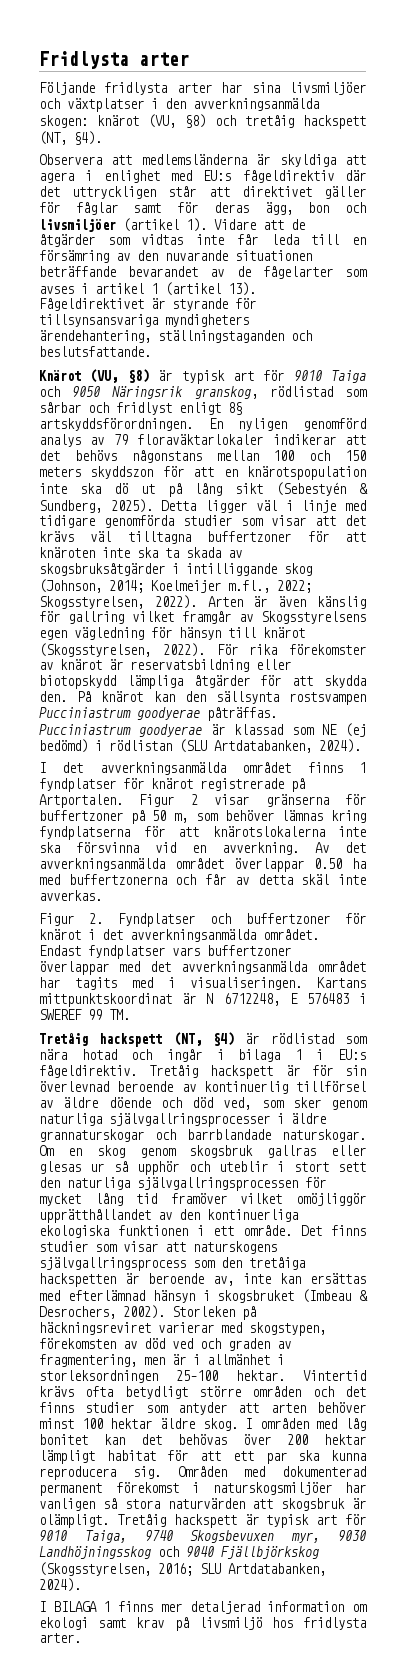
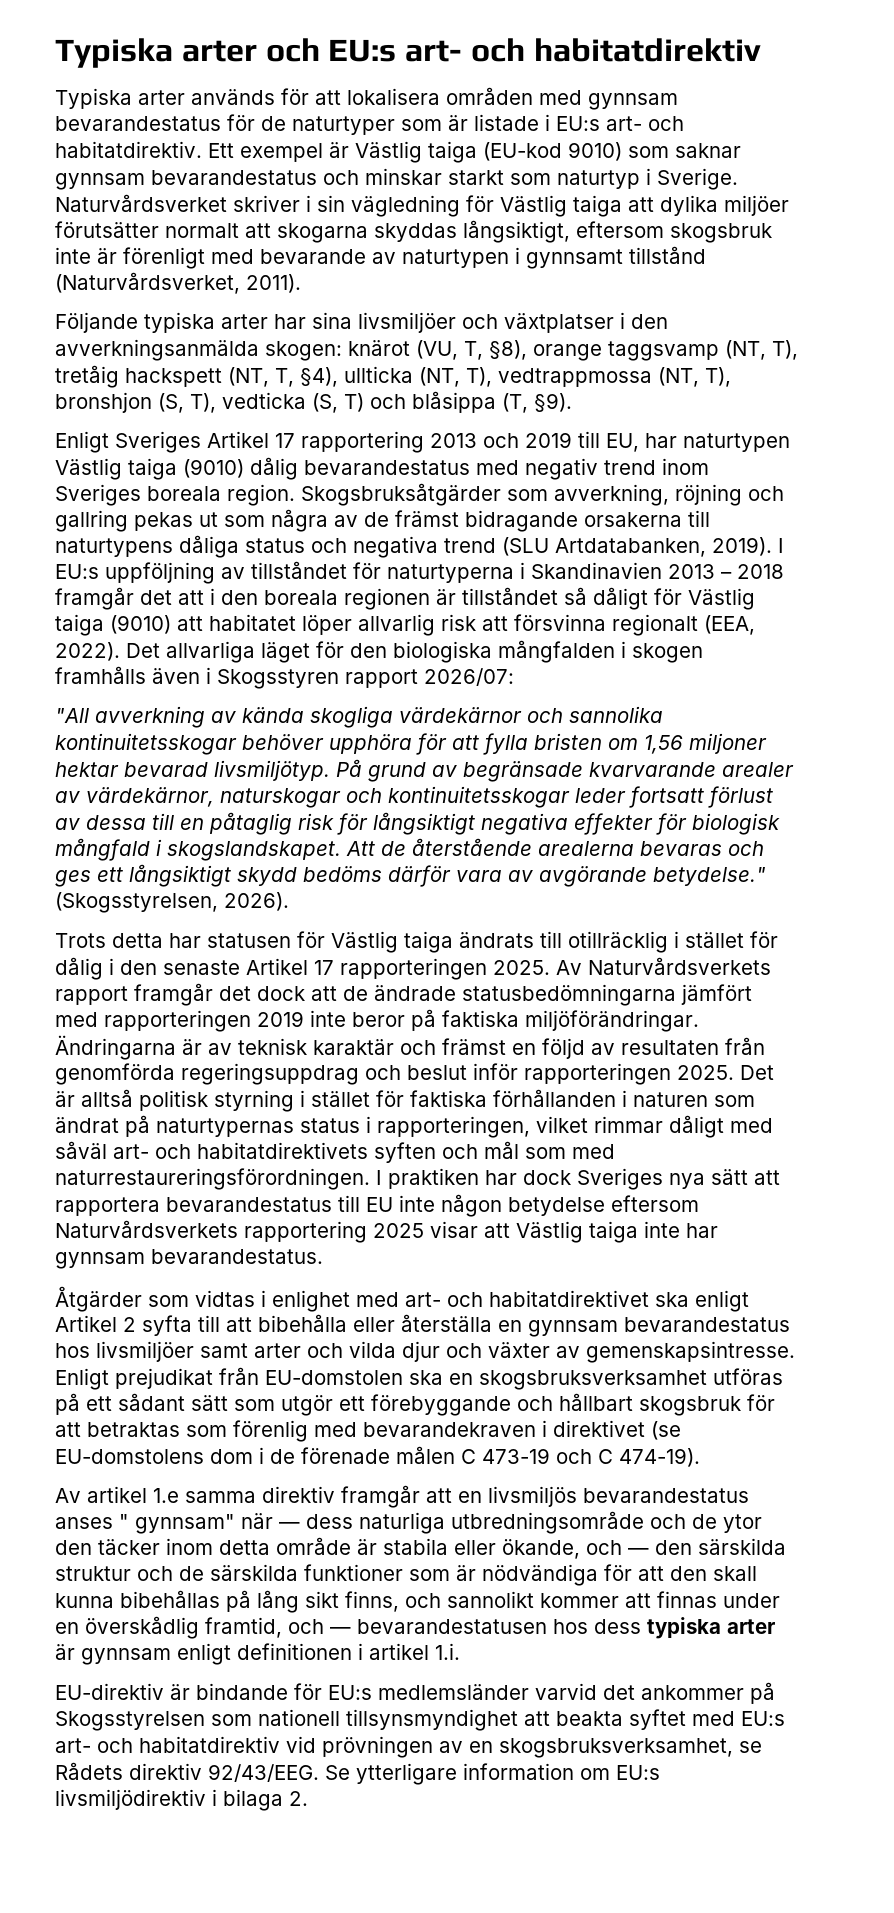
- Fridlysta arter
+ Typiska arter och EU:s art- och habitatdirektiv
+ Typiska arter används för att lokalisera områden med gynnsam bevarandestatus för de naturtyper som är listade i EU:s art- och habitatdirektiv. Ett exempel är Västlig taiga (EU-kod 9010) som saknar gynnsam bevarandestatus och minskar starkt som naturtyp i Sverige. Naturvårdsverket skriver i sin vägledning för Västlig taiga att dylika miljöer förutsätter normalt att skogarna skyddas långsiktigt, eftersom skogsbruk inte är förenligt med bevarande av naturtypen i gynnsamt tillstånd (Naturvårdsverket, 2011).
- Följande fridlysta arter har sina livsmiljöer och växtplatser i den avverkningsanmälda skogen: knärot (VU, §8) och tretåig hackspett (NT, §4).
- Observera att medlemsländerna är skyldiga att agera i enlighet med EU:s fågeldirektiv där det uttryckligen står att direktivet gäller för fåglar samt för deras ägg, bon och livsmiljöer (artikel 1). Vidare att de åtgärder som vidtas inte får leda till en försämring av den nuvarande situationen beträffande bevarandet av de fågelarter som avses i artikel 1 (artikel 13). Fågeldirektivet är styrande för tillsynsansvariga myndigheters ärendehantering, ställningstaganden och beslutsfattande.
- Knärot (VU, §8) är typisk art för 9010 Taiga och 9050 Näringsrik granskog, rödlistad som sårbar och fridlyst enligt 8§ artskyddsförordningen. En nyligen genomförd analys av 79 floraväktarlokaler indikerar att det behövs någonstans mellan 100 och 150 meters skyddszon för att en knärotspopulation inte ska dö ut på lång sikt (Sebestyén & Sundberg, 2025). Detta ligger väl i linje med tidigare genomförda studier som visar att det krävs väl tilltagna buffertzoner för att knäroten inte ska ta skada av skogsbruksåtgärder i intilliggande skog (Johnson, 2014; Koelmeijer m.fl., 2022; Skogsstyrelsen, 2022). Arten är även känslig för gallring vilket framgår av Skogsstyrelsens egen vägledning för hänsyn till knärot (Skogsstyrelsen, 2022). För rika förekomster av knärot är reservatsbildning eller biotopskydd lämpliga åtgärder för att skydda den. På knärot kan den sällsynta rostsvampen Pucciniastrum goodyerae påträffas. Pucciniastrum goodyerae är klassad som NE (ej bedömd) i rödlistan (SLU Artdatabanken, 2024).
- I det avverkningsanmälda området finns 1 fyndplatser för knärot registrerade på Artportalen. Figur 2 visar gränserna för buffertzoner på 50 m, som behöver lämnas kring fyndplatserna för att knärotslokalerna inte ska försvinna vid en avverkning. Av det avverkningsanmälda området överlappar 0.50 ha med buffertzonerna och får av detta skäl inte avverkas.
- Figur 2. Fyndplatser och buffertzoner för knärot i det avverkningsanmälda området. Endast fyndplatser vars buffertzoner överlappar med det avverkningsanmälda området har tagits med i visualiseringen. Kartans mittpunktskoordinat är N 6712248, E 576483 i SWEREF 99 TM.
- Tretåig hackspett (NT, §4) är rödlistad som nära hotad och ingår i bilaga 1 i EU:s fågeldirektiv. Tretåig hackspett är för sin överlevnad beroende av kontinuerlig tillförsel av äldre döende och död ved, som sker genom naturliga självgallringsprocesser i äldre grannaturskogar och barrblandade naturskogar. Om en skog genom skogsbruk gallras eller glesas ur så upphör och uteblir i stort sett den naturliga självgallringsprocessen för mycket lång tid framöver vilket omöjliggör upprätthållandet av den kontinuerliga ekologiska funktionen i ett område. Det finns studier som visar att naturskogens självgallringsprocess som den tretåiga hackspetten är beroende av, inte kan ersättas med efterlämnad hänsyn i skogsbruket (Imbeau & Desrochers, 2002). Storleken på häckningsreviret varierar med skogstypen, förekomsten av död ved och graden av fragmentering, men är i allmänhet i storleksordningen 25–100 hektar. Vintertid krävs ofta betydligt större områden och det finns studier som antyder att arten behöver minst 100 hektar äldre skog. I områden med låg bonitet kan det behövas över 200 hektar lämpligt habitat för att ett par ska kunna reproducera sig. Områden med dokumenterad permanent förekomst i naturskogsmiljöer har vanligen så stora naturvärden att skogsbruk är olämpligt. Tretåig hackspett är typisk art för 9010 Taiga, 9740 Skogsbevuxen myr, 9030 Landhöjningsskog och 9040 Fjällbjörkskog (Skogsstyrelsen, 2016; SLU Artdatabanken, 2024).
- I BILAGA 1 finns mer detaljerad information om ekologi samt krav på livsmiljö hos fridlysta arter.
+ Följande typiska arter har sina livsmiljöer och växtplatser i den avverkningsanmälda skogen: knärot (VU, T, §8), orange taggsvamp (NT, T), tretåig hackspett (NT, T, §4), ullticka (NT, T), vedtrappmossa (NT, T), bronshjon (S, T), vedticka (S, T) och blåsippa (T, §9).
+ Enligt Sveriges Artikel 17 rapportering 2013 och 2019 till EU, har naturtypen Västlig taiga (9010) dålig bevarandestatus med negativ trend inom Sveriges boreala region. Skogsbruksåtgärder som avverkning, röjning och gallring pekas ut som några av de främst bidragande orsakerna till naturtypens dåliga status och negativa trend (SLU Artdatabanken, 2019). I EU:s uppföljning av tillståndet för naturtyperna i Skandinavien 2013 – 2018 framgår det att i den boreala regionen är tillståndet så dåligt för Västlig taiga (9010) att habitatet löper allvarlig risk att försvinna regionalt (EEA, 2022). Det allvarliga läget för den biologiska mångfalden i skogen framhålls även i Skogsstyren rapport 2026/07:
+ "All avverkning av kända skogliga värdekärnor och sannolika kontinuitetsskogar behöver upphöra för att fylla bristen om 1,56 miljoner hektar bevarad livsmiljötyp. På grund av begränsade kvarvarande arealer av värdekärnor, naturskogar och kontinuitetsskogar leder fortsatt förlust av dessa till en påtaglig risk för långsiktigt negativa effekter för biologisk mångfald i skogslandskapet. Att de återstående arealerna bevaras och ges ett långsiktigt skydd bedöms därför vara av avgörande betydelse." (Skogsstyrelsen, 2026).
+ Trots detta har statusen för Västlig taiga ändrats till otillräcklig i stället för dålig i den senaste Artikel 17 rapporteringen 2025. Av Naturvårdsverkets rapport framgår det dock att de ändrade statusbedömningarna jämfört med rapporteringen 2019 inte beror på faktiska miljöförändringar. Ändringarna är av teknisk karaktär och främst en följd av resultaten från genomförda regeringsuppdrag och beslut inför rapporteringen 2025. Det är alltså politisk styrning i stället för faktiska förhållanden i naturen som ändrat på naturtypernas status i rapporteringen, vilket rimmar dåligt med såväl art- och habitatdirektivets syften och mål som med naturrestaureringsförordningen. I praktiken har dock Sveriges nya sätt att rapportera bevarandestatus till EU inte någon betydelse eftersom Naturvårdsverkets rapportering 2025 visar att Västlig taiga inte har gynnsam bevarandestatus.
+ Åtgärder som vidtas i enlighet med art- och habitatdirektivet ska enligt Artikel 2 syfta till att bibehålla eller återställa en gynnsam bevarandestatus hos livsmiljöer samt arter och vilda djur och växter av gemenskapsintresse. Enligt prejudikat från EU-domstolen ska en skogsbruksverksamhet utföras på ett sådant sätt som utgör ett förebyggande och hållbart skogsbruk för att betraktas som förenlig med bevarandekraven i direktivet (se EU-domstolens dom i de förenade målen C 473-19 och C 474-19).
+ Av artikel 1.e samma direktiv framgår att en livsmiljös bevarandestatus anses " gynnsam" när — dess naturliga utbredningsområde och de ytor den täcker inom detta område är stabila eller ökande, och — den särskilda struktur och de särskilda funktioner som är nödvändiga för att den skall kunna bibehållas på lång sikt finns, och sannolikt kommer att finnas under en överskådlig framtid, och — bevarandestatusen hos dess typiska arter är gynnsam enligt definitionen i artikel 1.i.
+ EU-direktiv är bindande för EU:s medlemsländer varvid det ankommer på Skogsstyrelsen som nationell tillsynsmyndighet att beakta syftet med EU:s art- och habitatdirektiv vid prövningen av en skogsbruksverksamhet, se Rådets direktiv 92/43/EEG. Se ytterligare information om EU:s livsmiljödirektiv i bilaga 2.

